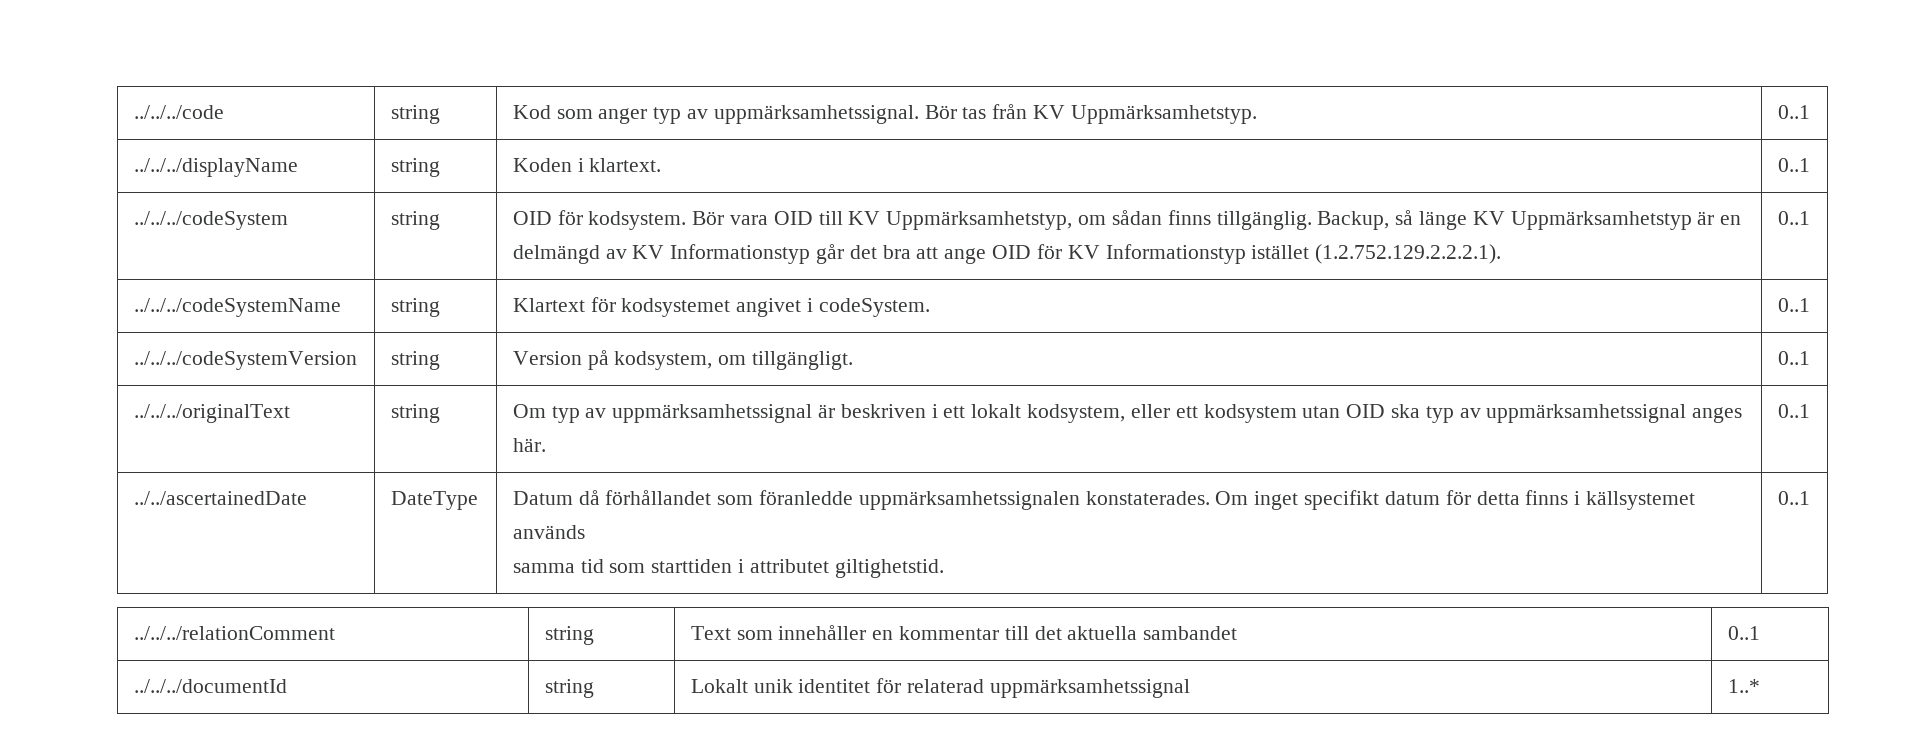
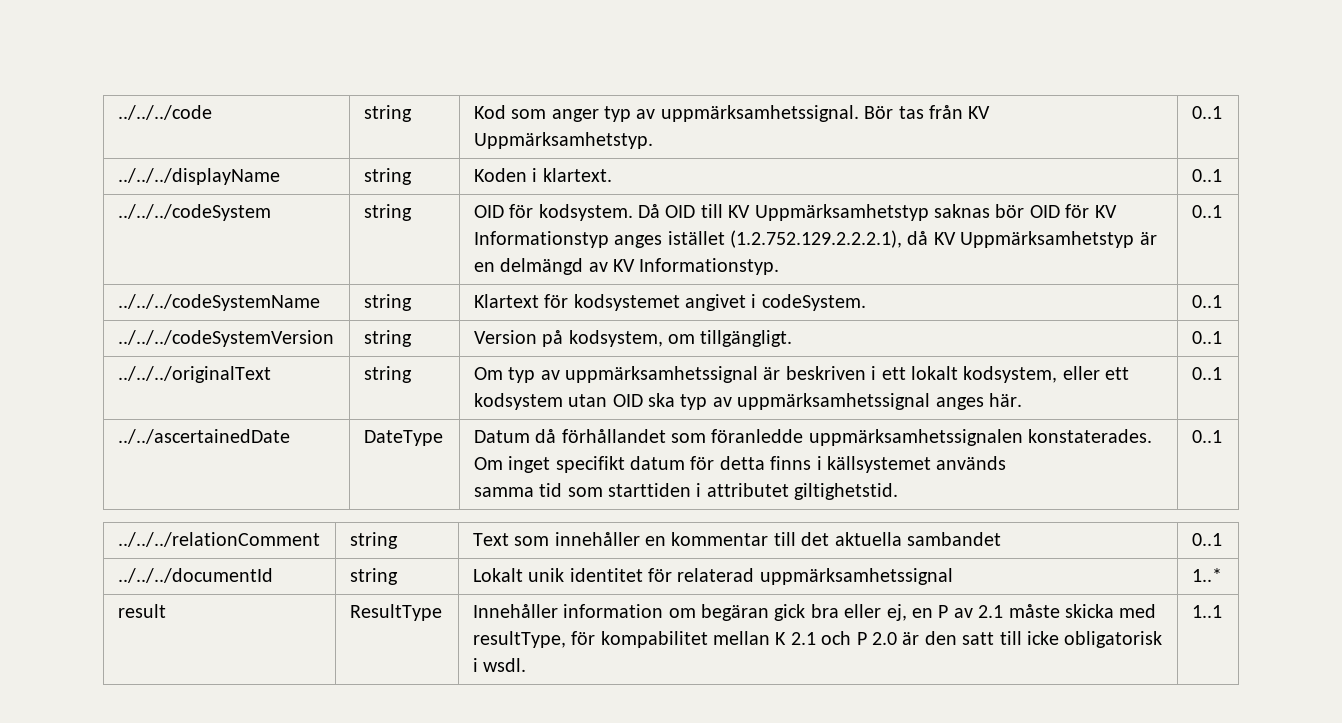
- ../../../codeSystem | string | OID för kodsystem. Bör vara OID till KV Uppmärksamhetstyp, om sådan finns tillgänglig. Backup, så länge KV Uppmärksamhetstyp är en delmängd av KV Informationstyp går det bra att ange OID för KV Informationstyp istället (1.2.752.129.2.2.2.1). | 0..1
+ ../../../codeSystem | string | OID för kodsystem. Då OID till KV Uppmärksamhetstyp saknas bör OID för KV Informationstyp anges istället (1.2.752.129.2.2.2.1), då KV Uppmärksamhetstyp är en delmängd av KV Informationstyp. | 0..1
+ result | ResultType | Innehåller information om begäran gick bra eller ej, en P av 2.1 måste skicka med resultType, för kompabilitet mellan K 2.1 och P 2.0 är den satt till icke obligatorisk i wsdl. | 1..1

